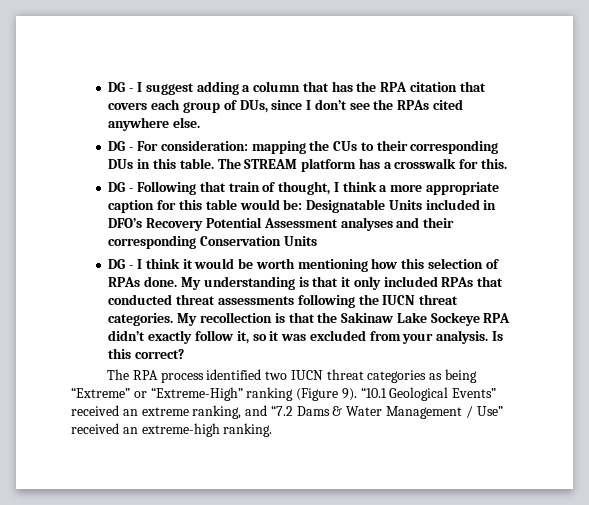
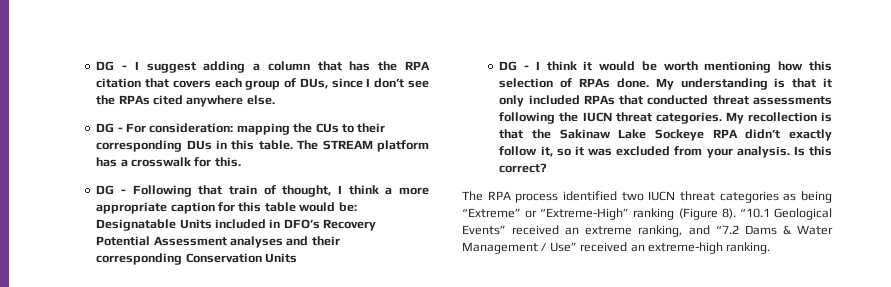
- The RPA process identified two IUCN threat categories as being “Extreme” or “Extreme-High” ranking (Figure 9).
+ The RPA process identified two IUCN threat categories as being “Extreme” or “Extreme-High” ranking (Figure 8).

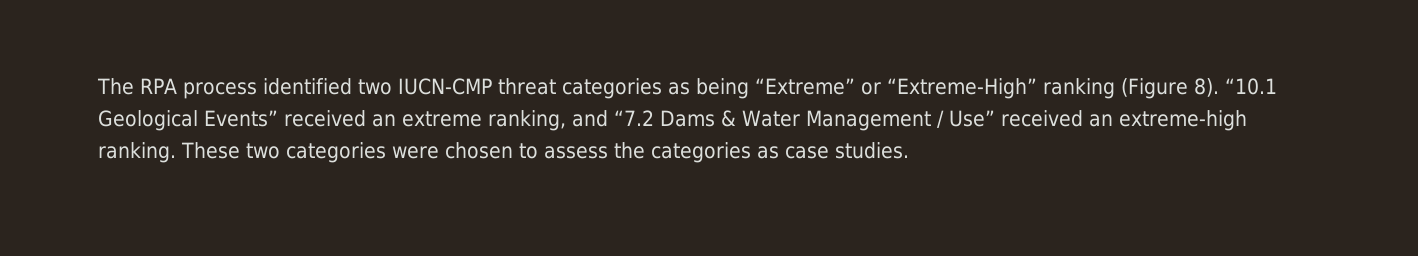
- DG - I suggest adding a column that has the RPA citation that covers each group of DUs, since I don’t see the RPAs cited anywhere else.
- DG - For consideration: mapping the CUs to their corresponding DUs in this table. The STREAM platform has a crosswalk for this.
- DG - Following that train of thought, I think a more appropriate caption for this table would be: Designatable Units included in DFO’s Recovery Potential Assessment analyses and their corresponding Conservation Units
- DG - I think it would be worth mentioning how this selection of RPAs done. My understanding is that it only included RPAs that conducted threat assessments following the IUCN threat categories. My recollection is that the Sakinaw Lake Sockeye RPA didn’t exactly follow it, so it was excluded from your analysis. Is this correct?
- The RPA process identified two IUCN threat categories as being “Extreme” or “Extreme-High” ranking (Figure 8).
+ The RPA process identified two IUCN-CMP threat categories as being “Extreme” or “Extreme-High” ranking (Figure 8).
+ These two categories were chosen to assess the categories as case studies.

